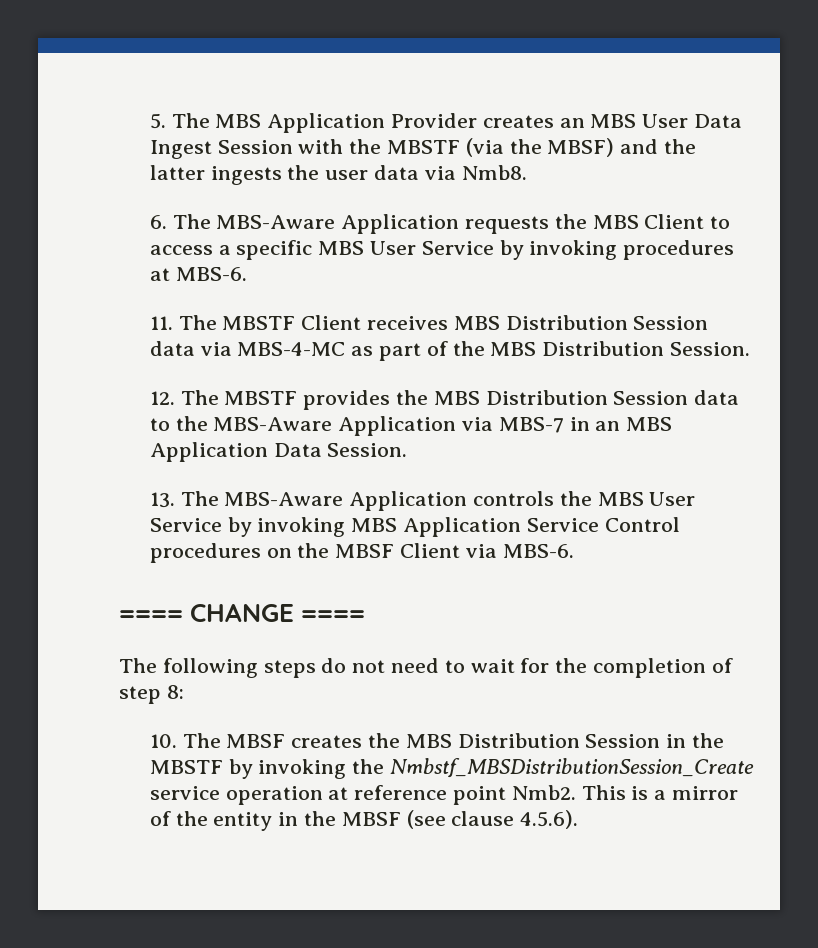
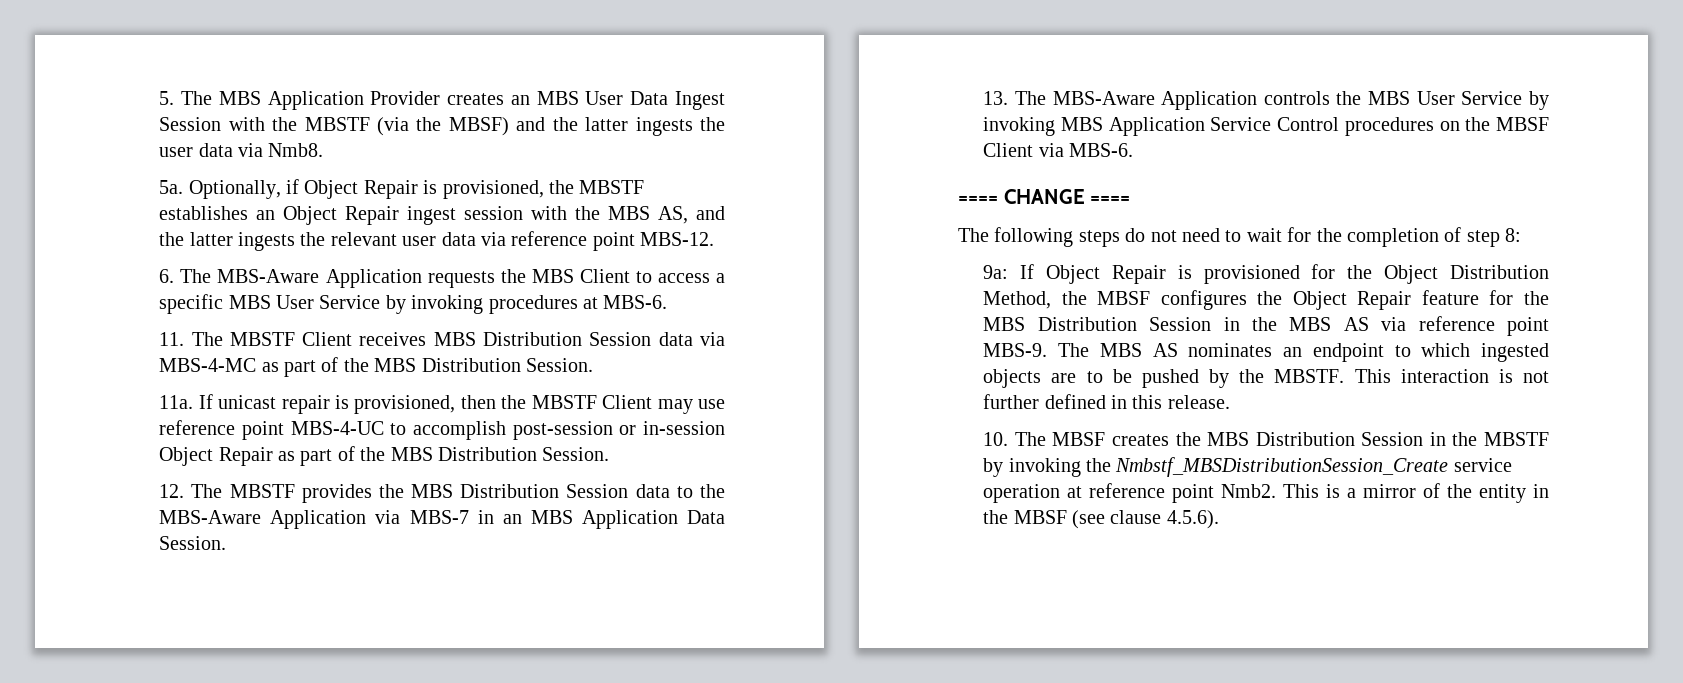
+ 5a. Optionally, if Object Repair is provisioned, the MBSTF establishes an Object Repair ingest session with the MBS AS, and the latter ingests the relevant user data via reference point MBS-12.
+ 11a. If unicast repair is provisioned, then the MBSTF Client may use reference point MBS-4-UC to accomplish post-session or in-session Object Repair as part of the MBS Distribution Session.
+ 9a: If Object Repair is provisioned for the Object Distribution Method, the MBSF configures the Object Repair feature for the MBS Distribution Session in the MBS AS via reference point MBS-9. The MBS AS nominates an endpoint to which ingested objects are to be pushed by the MBSTF. This interaction is not further defined in this release.

